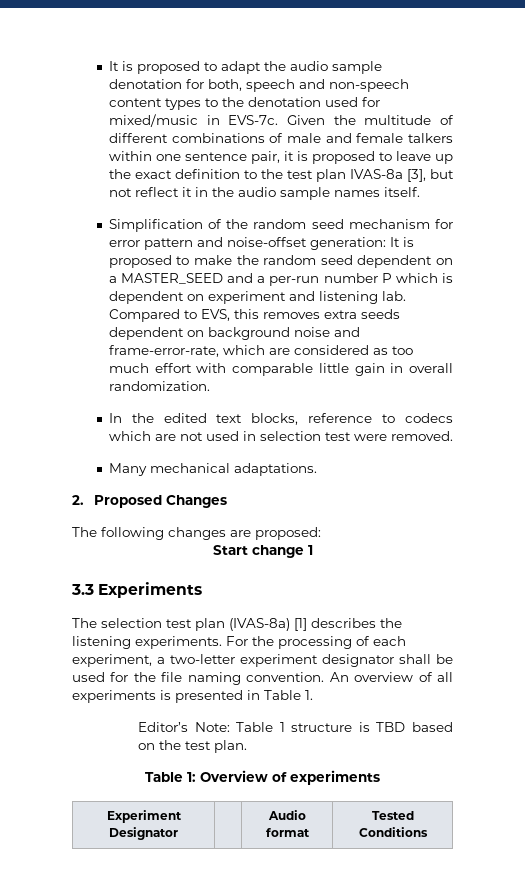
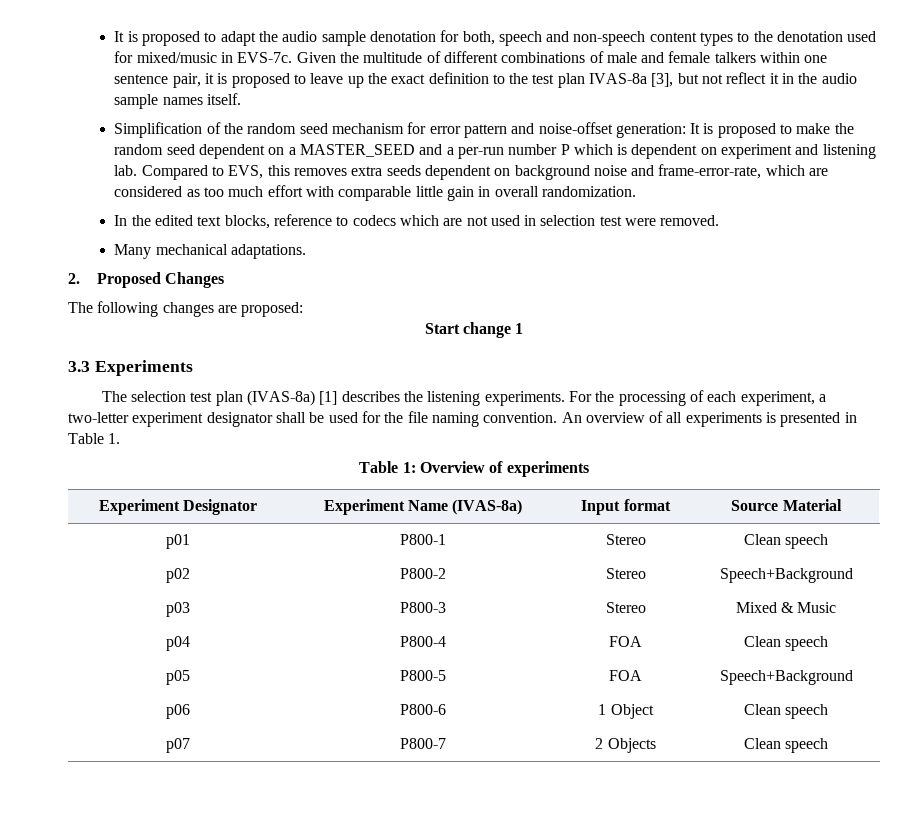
- Editor’s Note: Table 1 structure is TBD based on the test plan.
- Experiment Designator | | Audio format | Tested Conditions
+ Experiment Designator | Experiment Name (IVAS-8a) | Input format | Source Material
+ p01 | P800-1 | Stereo | Clean speech
+ p02 | P800-2 | Stereo | Speech+Background
+ p03 | P800-3 | Stereo | Mixed & Music
+ p04 | P800-4 | FOA | Clean speech
+ p05 | P800-5 | FOA | Speech+Background
+ p06 | P800-6 | 1 Object | Clean speech
+ p07 | P800-7 | 2 Objects | Clean speech

